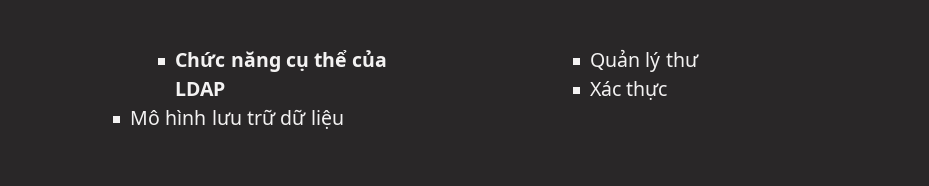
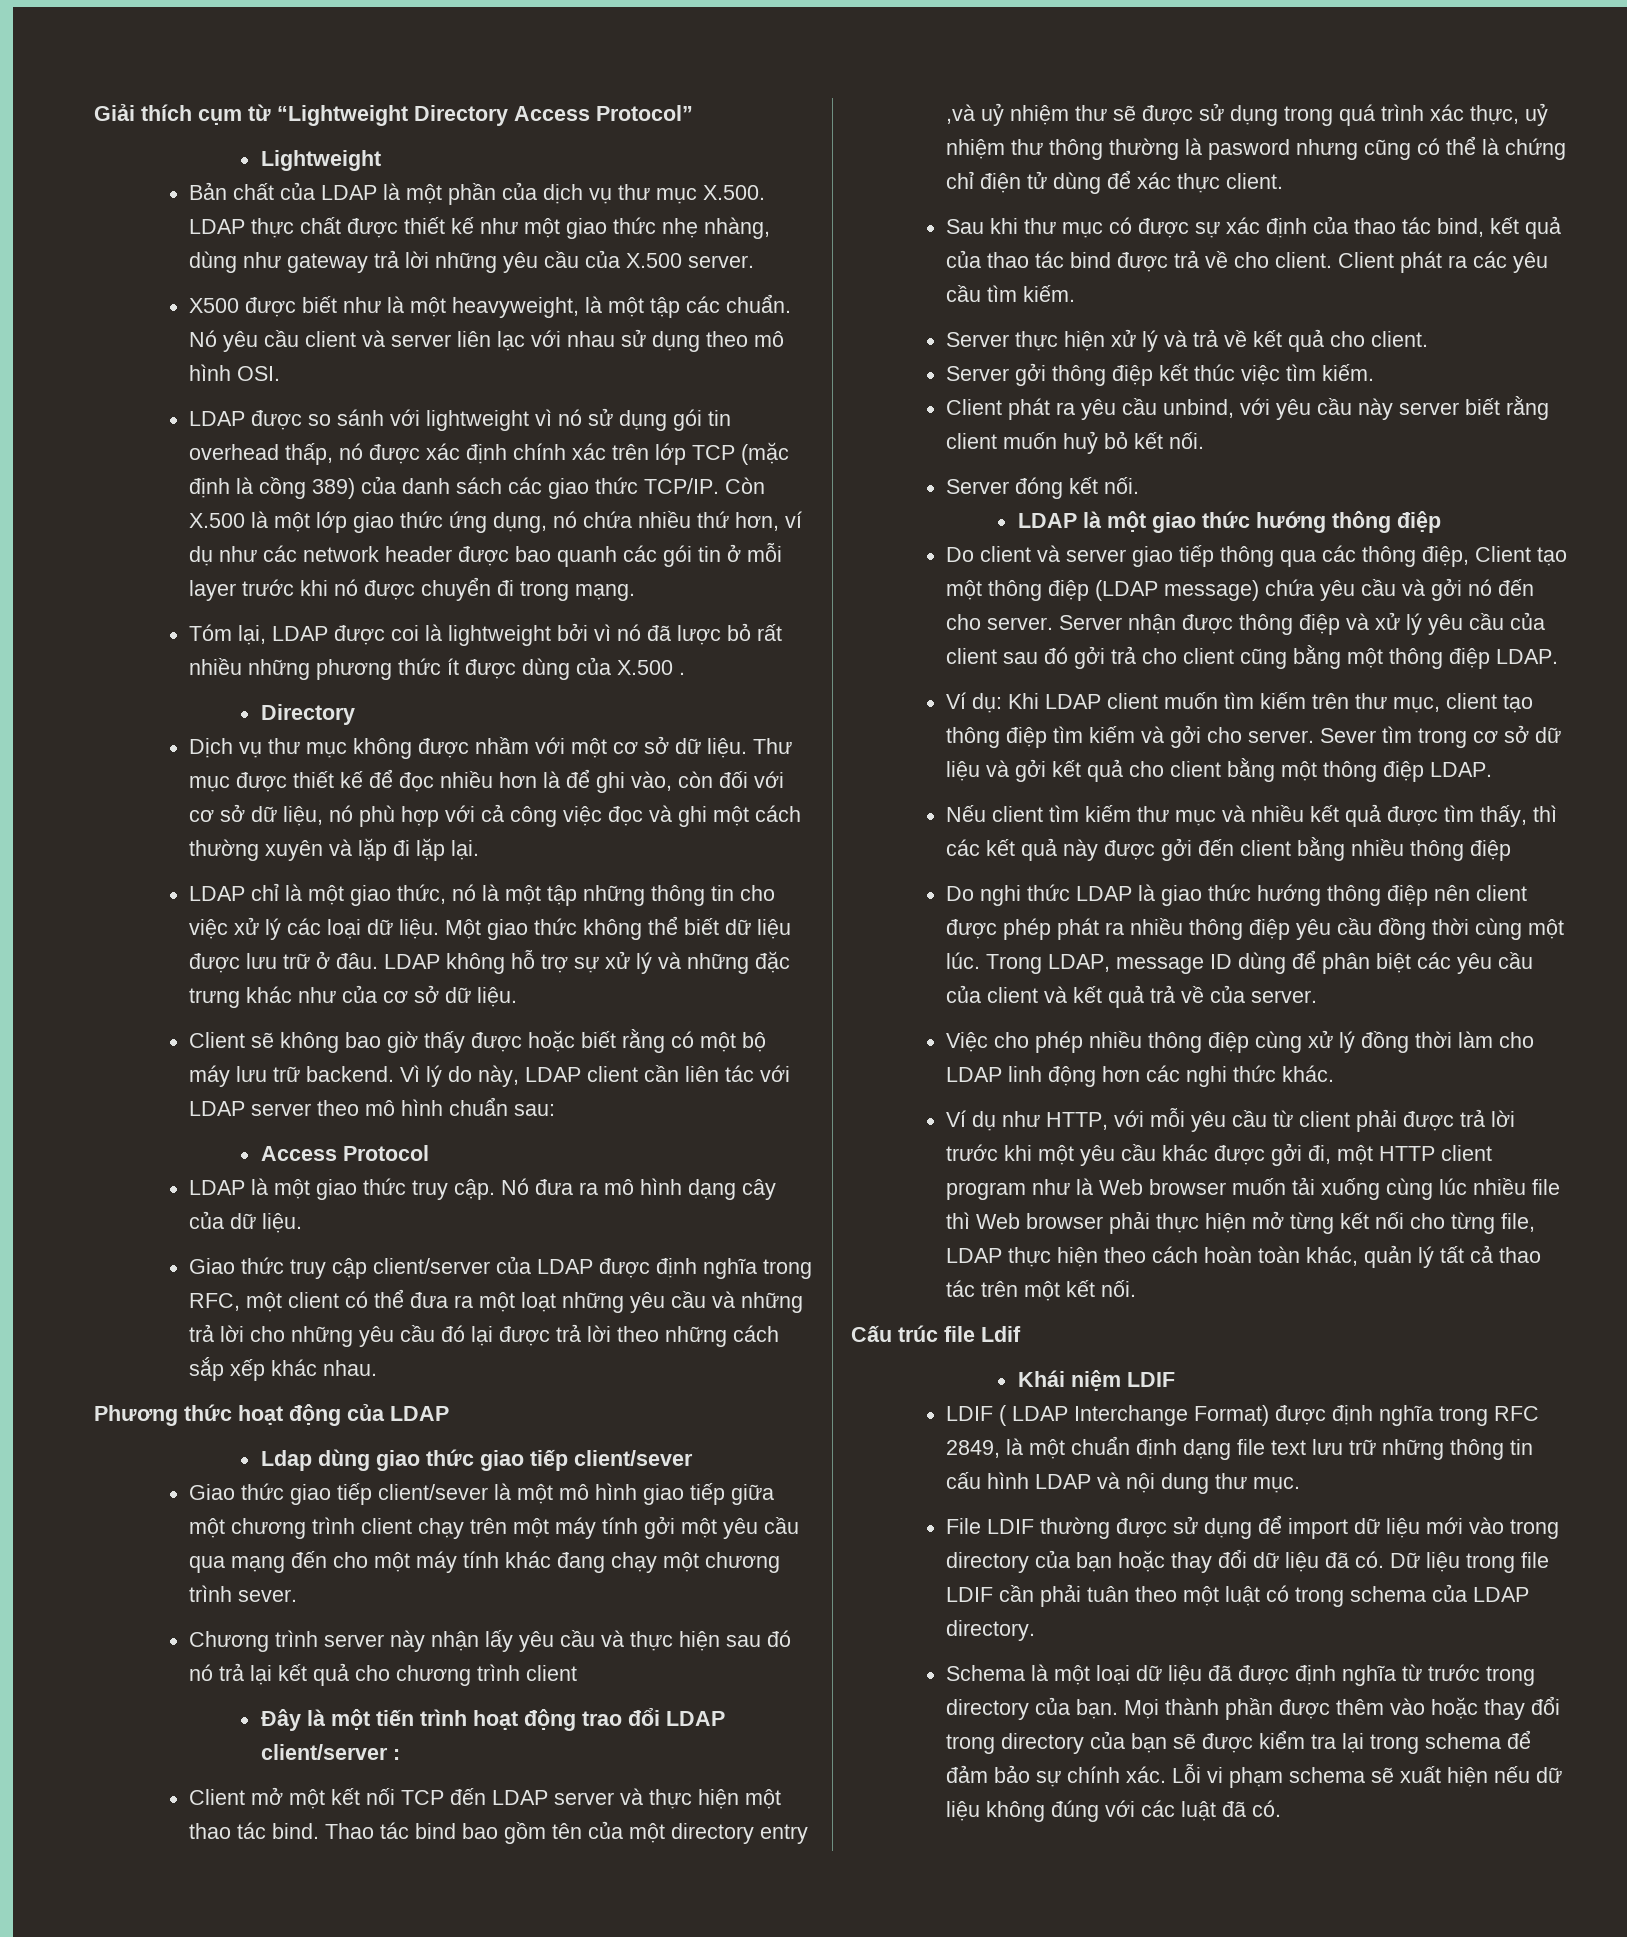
- Chức năng cụ thể của LDAP
- Mô hình lưu trữ dữ liệu
- Quản lý thư
- Xác thực
+ Giải thích cụm từ “Lightweight Directory Access Protocol”
+ Lightweight
+ Bản chất của LDAP là một phần của dịch vụ thư mục X.500. LDAP thực chất được thiết kế như một giao thức nhẹ nhàng, dùng như gateway trả lời những yêu cầu của X.500 server.
+ X500 được biết như là một heavyweight, là một tập các chuẩn. Nó yêu cầu client và server liên lạc với nhau sử dụng theo mô hình OSI.
+ LDAP được so sánh với lightweight vì nó sử dụng gói tin overhead thấp, nó được xác định chính xác trên lớp TCP (mặc định là cồng 389) của danh sách các giao thức TCP/IP. Còn X.500 là một lớp giao thức ứng dụng, nó chứa nhiều thứ hơn, ví dụ như các network header được bao quanh các gói tin ở mỗi layer trước khi nó được chuyển đi trong mạng.
+ Tóm lại, LDAP được coi là lightweight bởi vì nó đã lược bỏ rất nhiều những phương thức ít được dùng của X.500 .
+ Directory
+ Dịch vụ thư mục không được nhầm với một cơ sở dữ liệu. Thư mục được thiết kế để đọc nhiều hơn là để ghi vào, còn đối với cơ sở dữ liệu, nó phù hợp với cả công việc đọc và ghi một cách thường xuyên và lặp đi lặp lại.
+ LDAP chỉ là một giao thức, nó là một tập những thông tin cho việc xử lý các loại dữ liệu. Một giao thức không thể biết dữ liệu được lưu trữ ở đâu. LDAP không hỗ trợ sự xử lý và những đặc trưng khác như của cơ sở dữ liệu.
+ Client sẽ không bao giờ thấy được hoặc biết rằng có một bộ máy lưu trữ backend. Vì lý do này, LDAP client cần liên tác với LDAP server theo mô hình chuẩn sau:
+ Access Protocol
+ LDAP là một giao thức truy cập. Nó đưa ra mô hình dạng cây của dữ liệu.
+ Giao thức truy cập client/server của LDAP được định nghĩa trong RFC, một client có thể đưa ra một loạt những yêu cầu và những trả lời cho những yêu cầu đó lại được trả lời theo những cách sắp xếp khác nhau.
+ Phương thức hoạt động của LDAP
+ Ldap dùng giao thức giao tiếp client/sever
+ Giao thức giao tiếp client/sever là một mô hình giao tiếp giữa một chương trình client chạy trên một máy tính gởi một yêu cầu qua mạng đến cho một máy tính khác đang chạy một chương trình sever.
+ Chương trình server này nhận lấy yêu cầu và thực hiện sau đó nó trả lại kết quả cho chương trình client
+ Đây là một tiến trình hoạt động trao đổi LDAP client/server :
+ Client mở một kết nối TCP đến LDAP server và thực hiện một thao tác bind. Thao tác bind bao gồm tên của một directory entry ,và uỷ nhiệm thư sẽ được sử dụng trong quá trình xác thực, uỷ nhiệm thư thông thường là pasword nhưng cũng có thể là chứng chỉ điện tử dùng để xác thực client.
+ Sau khi thư mục có được sự xác định của thao tác bind, kết quả của thao tác bind được trả về cho client. Client phát ra các yêu cầu tìm kiếm.
+ Server thực hiện xử lý và trả về kết quả cho client.
+ Server gởi thông điệp kết thúc việc tìm kiếm.
+ Client phát ra yêu cầu unbind, với yêu cầu này server biết rằng client muốn huỷ bỏ kết nối.
+ Server đóng kết nối.
+ LDAP là một giao thức hướng thông điệp
+ Do client và server giao tiếp thông qua các thông điệp, Client tạo một thông điệp (LDAP message) chứa yêu cầu và gởi nó đến cho server. Server nhận được thông điệp và xử lý yêu cầu của client sau đó gởi trả cho client cũng bằng một thông điệp LDAP.
+ Ví dụ: Khi LDAP client muốn tìm kiếm trên thư mục, client tạo thông điệp tìm kiếm và gởi cho server. Sever tìm trong cơ sở dữ liệu và gởi kết quả cho client bằng một thông điệp LDAP.
+ Nếu client tìm kiếm thư mục và nhiều kết quả được tìm thấy, thì các kết quả này được gởi đến client bằng nhiều thông điệp
+ Do nghi thức LDAP là giao thức hướng thông điệp nên client được phép phát ra nhiều thông điệp yêu cầu đồng thời cùng một lúc. Trong LDAP, message ID dùng để phân biệt các yêu cầu của client và kết quả trả về của server.
+ Việc cho phép nhiều thông điệp cùng xử lý đồng thời làm cho LDAP linh động hơn các nghi thức khác.
+ Ví dụ như HTTP, với mỗi yêu cầu từ client phải được trả lời trước khi một yêu cầu khác được gởi đi, một HTTP client program như là Web browser muốn tải xuống cùng lúc nhiều file thì Web browser phải thực hiện mở từng kết nối cho từng file, LDAP thực hiện theo cách hoàn toàn khác, quản lý tất cả thao tác trên một kết nối.
+ Cấu trúc file Ldif
+ Khái niệm LDIF
+ LDIF ( LDAP Interchange Format) được định nghĩa trong RFC 2849, là một chuẩn định dạng file text lưu trữ những thông tin cấu hình LDAP và nội dung thư mục.
+ File LDIF thường được sử dụng để import dữ liệu mới vào trong directory của bạn hoặc thay đổi dữ liệu đã có. Dữ liệu trong file LDIF cần phải tuân theo một luật có trong schema của LDAP directory.
+ Schema là một loại dữ liệu đã được định nghĩa từ trước trong directory của bạn. Mọi thành phần được thêm vào hoặc thay đổi trong directory của bạn sẽ được kiểm tra lại trong schema để đảm bảo sự chính xác. Lỗi vi phạm schema sẽ xuất hiện nếu dữ liệu không đúng với các luật đã có.

